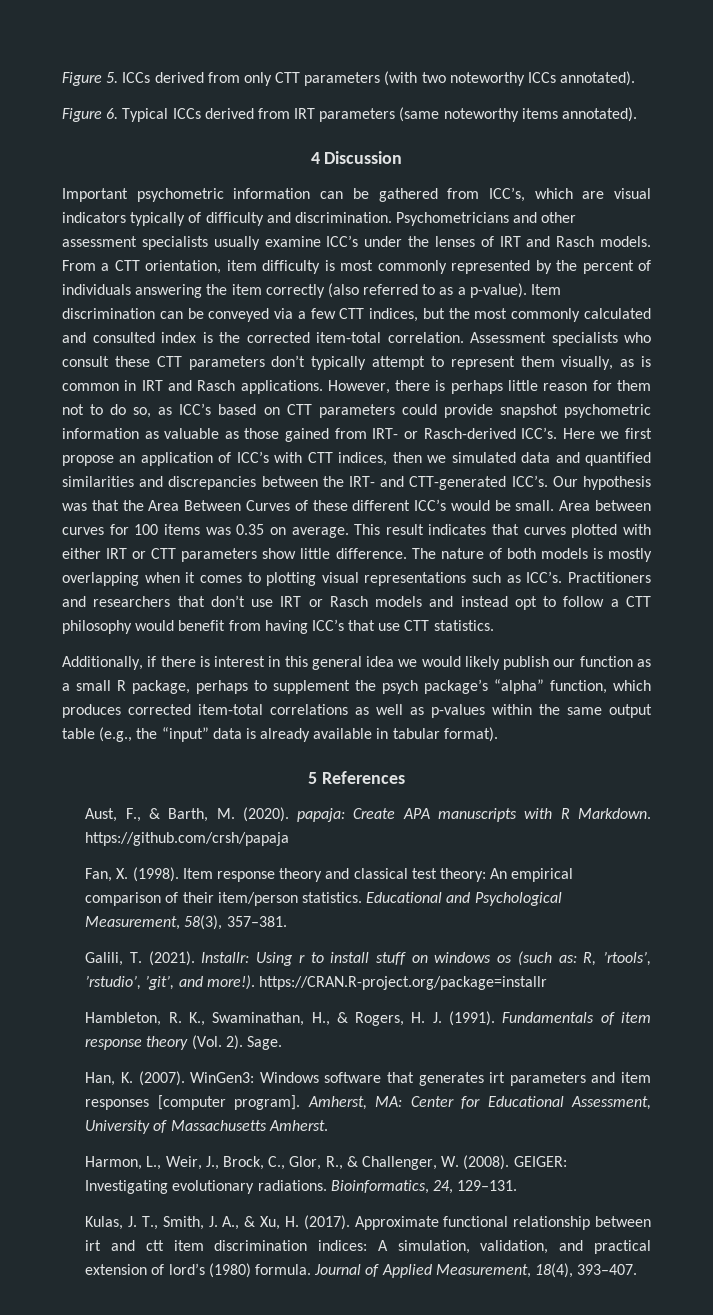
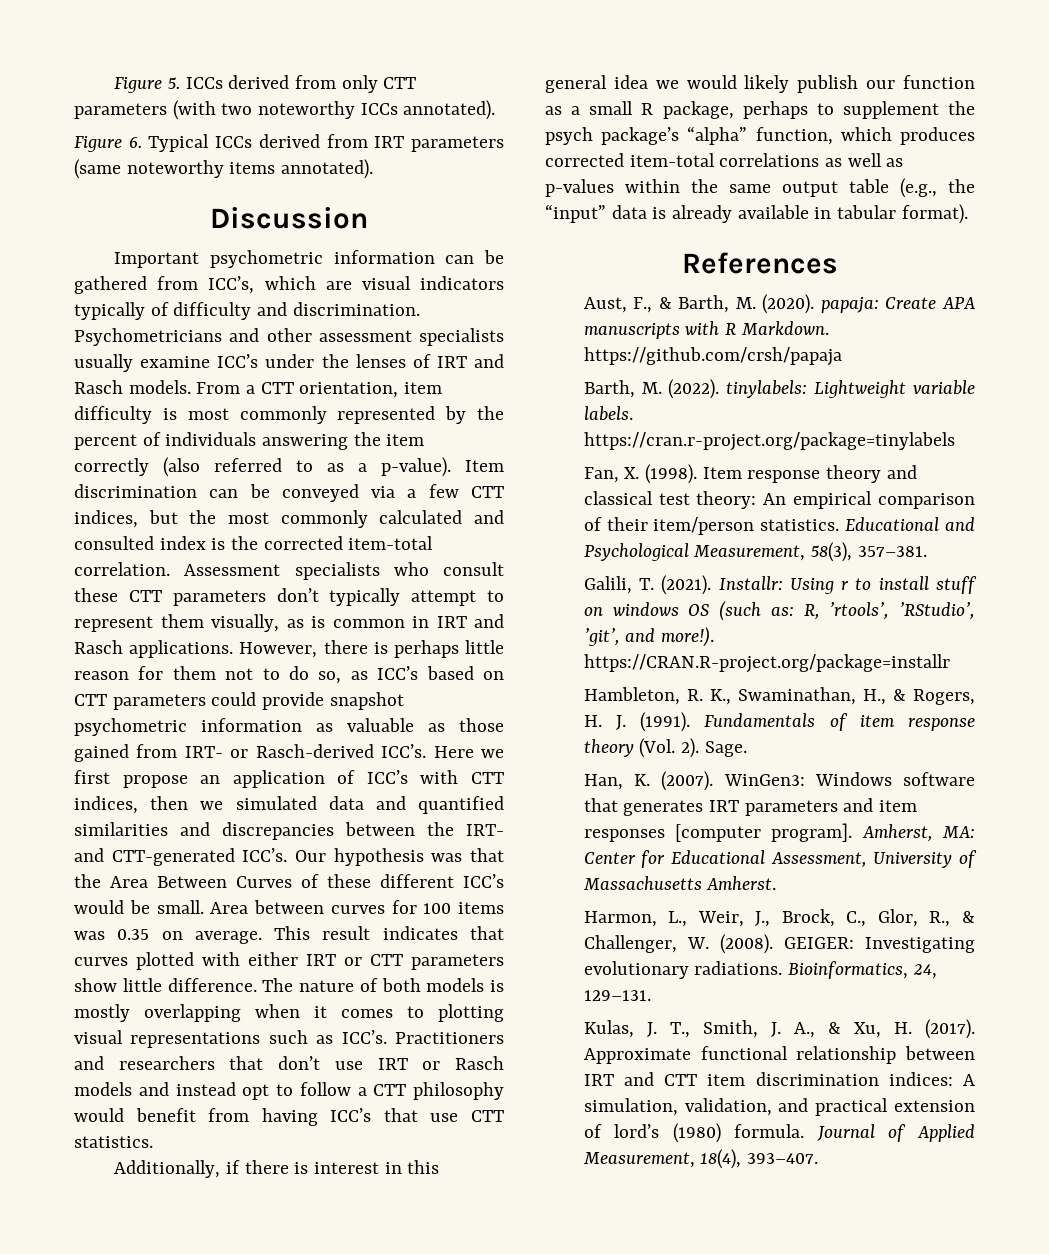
- 4 Discussion
+ Discussion
- 5 References
+ References
+ Barth, M. (2022). tinylabels: Lightweight variable labels. https://cran.r-project.org/package=tinylabels
- Installr: Using r to install stuff on windows os (such as: R, ’rtools’, ’rstudio’, ’git’, and more!). https://CRAN.R-project.org/package=installr
+ Installr: Using r to install stuff on windows OS (such as: R, ’rtools’, ’RStudio’, ’git’, and more!). https://CRAN.R-project.org/package=installr
- WinGen3: Windows software that generates irt parameters and item responses [computer program].
+ WinGen3: Windows software that generates IRT parameters and item responses [computer program].
- Approximate functional relationship between irt and ctt item discrimination indices: A simulation, validation, and practical extension of lord’s (1980) formula.
+ Approximate functional relationship between IRT and CTT item discrimination indices: A simulation, validation, and practical extension of lord’s (1980) formula.

